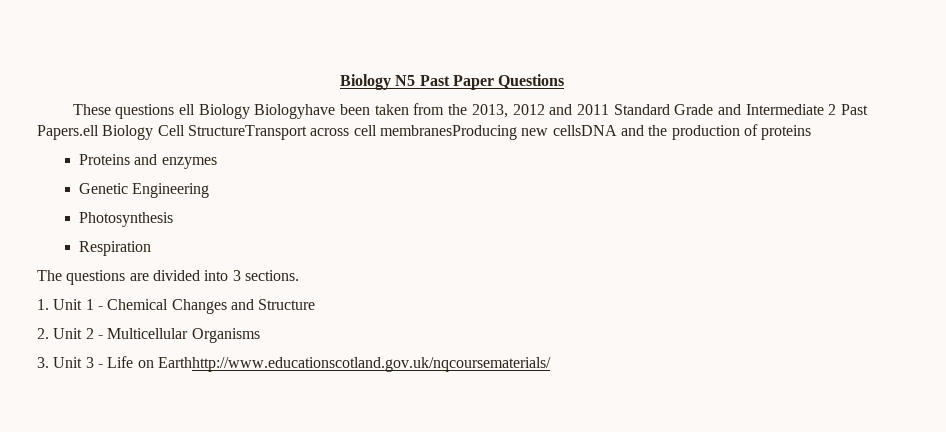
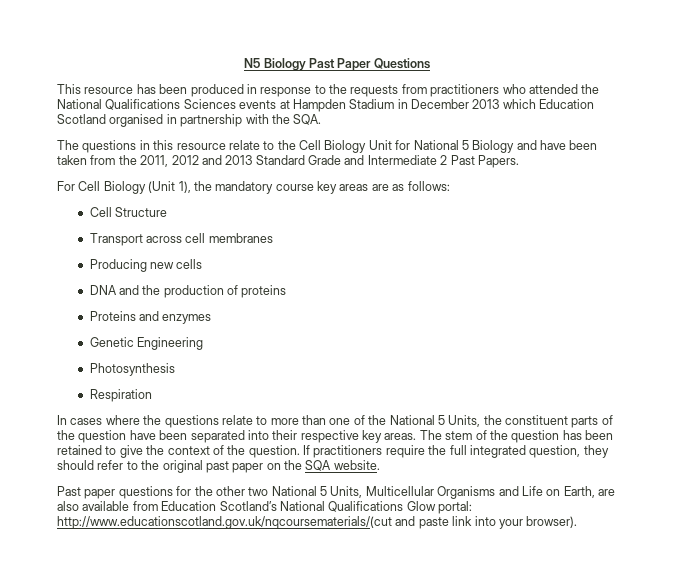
- Biology N5 Past Paper Questions
+ N5 Biology Past Paper Questions
- These questions ell Biology Biologyhave been taken from the 2013, 2012 and 2011 Standard Grade and Intermediate 2 Past Papers.ell Biology Cell StructureTransport across cell membranesProducing new cellsDNA and the production of proteins
+ This resource has been produced in response to the requests from practitioners who attended the National Qualifications Sciences events at Hampden Stadium in December 2013 which Education Scotland organised in partnership with the SQA.
+ The questions in this resource relate to the Cell Biology Unit for National 5 Biology and have been taken from the 2011, 2012 and 2013 Standard Grade and Intermediate 2 Past Papers.
+ For Cell Biology (Unit 1), the mandatory course key areas are as follows:
+ Cell Structure
+ Transport across cell membranes
+ Producing new cells
+ DNA and the production of proteins
- The questions are divided into 3 sections.
- 1. Unit 1 - Chemical Changes and Structure
- 2. Unit 2 - Multicellular Organisms
- 3. Unit 3 - Life on Earthhttp://www.educationscotland.gov.uk/nqcoursematerials/
+ In cases where the questions relate to more than one of the National 5 Units, the constituent parts of the question have been separated into their respective key areas. The stem of the question has been retained to give the context of the question. If practitioners require the full integrated question, they should refer to the original past paper on the SQA website.
+ Past paper questions for the other two National 5 Units, Multicellular Organisms and Life on Earth, are also available from Education Scotland’s National Qualifications Glow portal: http://www.educationscotland.gov.uk/nqcoursematerials/(cut and paste link into your browser).

